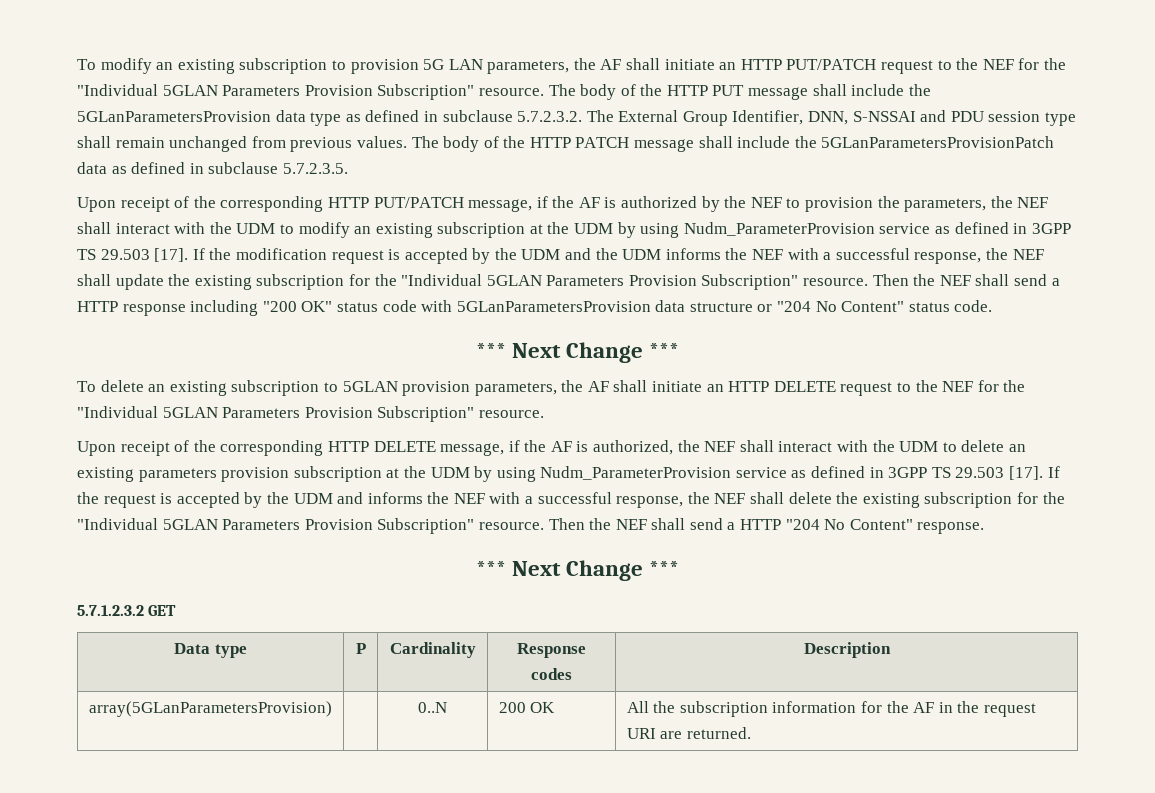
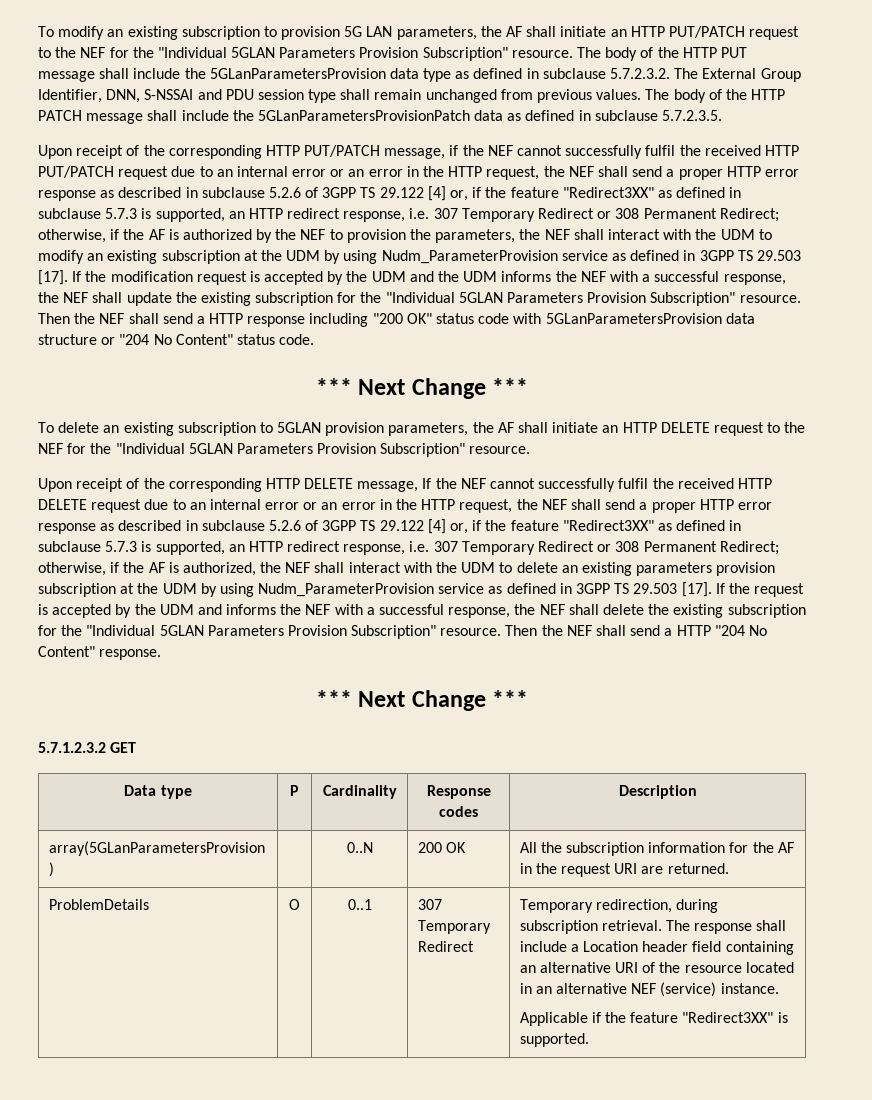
- Upon receipt of the corresponding HTTP PUT/PATCH message, if the AF is authorized by the NEF to provision the parameters, the NEF shall interact with the UDM to modify an existing subscription at the UDM by using Nudm_ParameterProvision service as defined in 3GPP TS 29.503 [17].
+ Upon receipt of the corresponding HTTP PUT/PATCH message, if the NEF cannot successfully fulfil the received HTTP PUT/PATCH request due to an internal error or an error in the HTTP request, the NEF shall send a proper HTTP error response as described in subclause 5.2.6 of 3GPP TS 29.122 [4] or, if the feature "Redirect3XX" as defined in subclause 5.7.3 is supported, an HTTP redirect response, i.e. 307 Temporary Redirect or 308 Permanent Redirect; otherwise, if the AF is authorized by the NEF to provision the parameters, the NEF shall interact with the UDM to modify an existing subscription at the UDM by using Nudm_ParameterProvision service as defined in 3GPP TS 29.503 [17].
- Upon receipt of the corresponding HTTP DELETE message, if the AF is authorized, the NEF shall interact with the UDM to delete an existing parameters provision subscription at the UDM by using Nudm_ParameterProvision service as defined in 3GPP TS 29.503 [17].
+ Upon receipt of the corresponding HTTP DELETE message, If the NEF cannot successfully fulfil the received HTTP DELETE request due to an internal error or an error in the HTTP request, the NEF shall send a proper HTTP error response as described in subclause 5.2.6 of 3GPP TS 29.122 [4] or, if the feature "Redirect3XX" as defined in subclause 5.7.3 is supported, an HTTP redirect response, i.e. 307 Temporary Redirect or 308 Permanent Redirect; otherwise, if the AF is authorized, the NEF shall interact with the UDM to delete an existing parameters provision subscription at the UDM by using Nudm_ParameterProvision service as defined in 3GPP TS 29.503 [17].
+ ProblemDetails | O | 0..1 | 307 Temporary Redirect | Temporary redirection, during subscription retrieval. The response shall include a Location header field containing an alternative URI of the resource located in an alternative NEF (service) instance.
+ Applicable if the feature "Redirect3XX" is supported.

